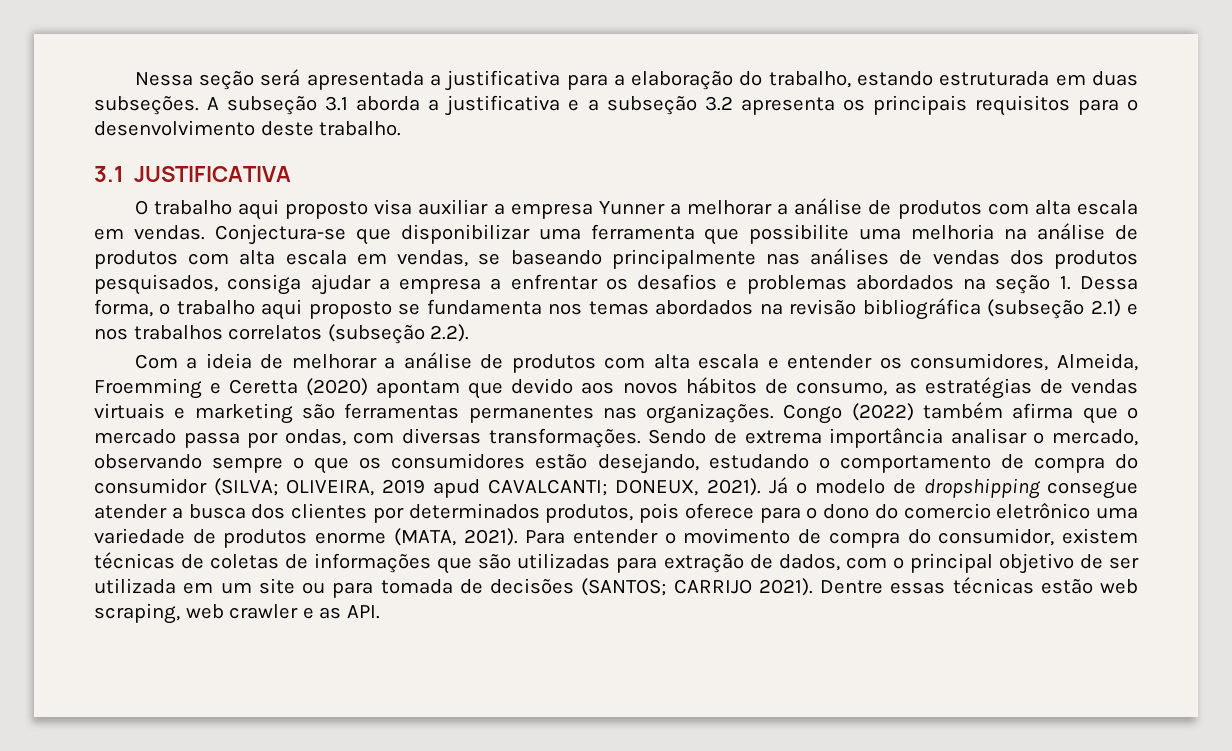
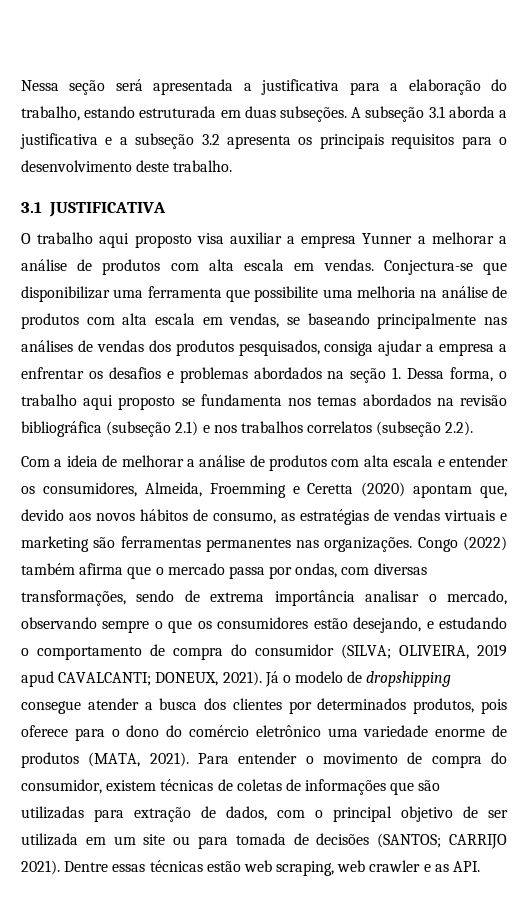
- Com a ideia de melhorar a análise de produtos com alta escala e entender os consumidores, Almeida, Froemming e Ceretta (2020) apontam que devido aos novos hábitos de consumo, as estratégias de vendas virtuais e marketing são ferramentas permanentes nas organizações.
+ Com a ideia de melhorar a análise de produtos com alta escala e entender os consumidores, Almeida, Froemming e Ceretta (2020) apontam que, devido aos novos hábitos de consumo, as estratégias de vendas virtuais e marketing são ferramentas permanentes nas organizações.
- Congo (2022) também afirma que o mercado passa por ondas, com diversas transformações. Sendo de extrema importância analisar o mercado, observando sempre o que os consumidores estão desejando, estudando o comportamento de compra do consumidor (SILVA; OLIVEIRA, 2019 apud CAVALCANTI; DONEUX, 2021).
+ Congo (2022) também afirma que o mercado passa por ondas, com diversas transformações, sendo de extrema importância analisar o mercado, observando sempre o que os consumidores estão desejando, e estudando o comportamento de compra do consumidor (SILVA; OLIVEIRA, 2019 apud CAVALCANTI; DONEUX, 2021).
- Já o modelo de dropshipping consegue atender a busca dos clientes por determinados produtos, pois oferece para o dono do comercio eletrônico uma variedade de produtos enorme (MATA, 2021).
+ Já o modelo de dropshipping consegue atender a busca dos clientes por determinados produtos, pois oferece para o dono do comércio eletrônico uma variedade enorme de produtos (MATA, 2021).

